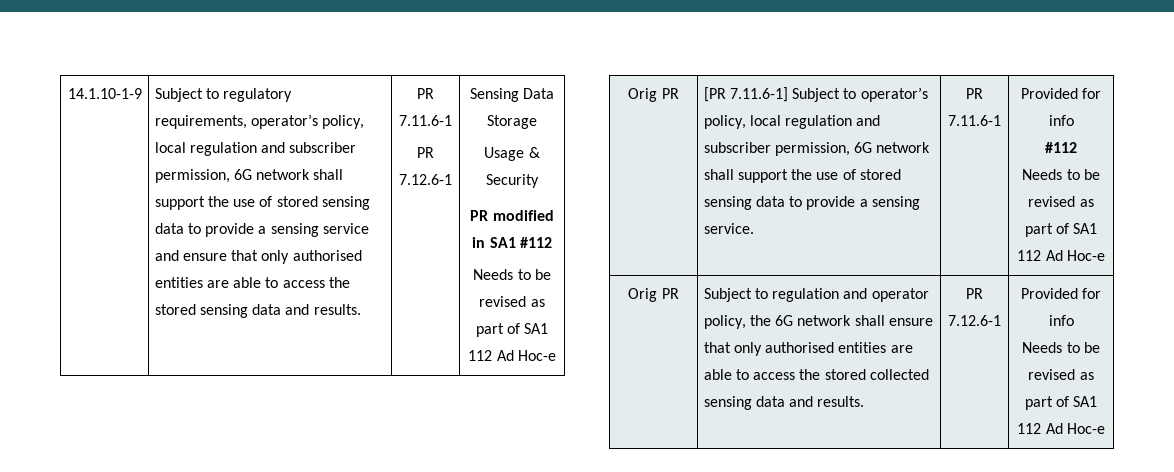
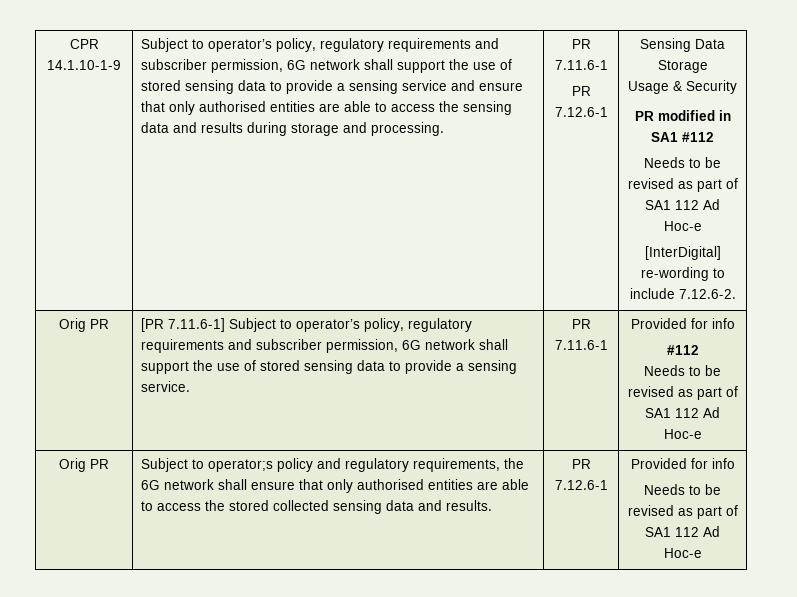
- 14.1.10-1-9
+ CPR 14.1.10-1-9
- Subject to regulatory requirements, operator’s policy, local regulation and subscriber permission, 6G network shall support the use of stored sensing data to provide a sensing service and ensure that only authorised entities are able to access the stored sensing data and results.
+ Subject to operator’s policy, regulatory requirements and subscriber permission, 6G network shall support the use of stored sensing data to provide a sensing service and ensure that only authorised entities are able to access the sensing data and results during storage and processing.
+ [InterDigital] re-wording to include 7.12.6-2.
- [PR 7.11.6-1] Subject to operator’s policy, local regulation and subscriber permission, 6G network shall support the use of stored sensing data to provide a sensing service.
+ [PR 7.11.6-1] Subject to operator’s policy, regulatory requirements and subscriber permission, 6G network shall support the use of stored sensing data to provide a sensing service.
- Subject to regulation and operator policy, the 6G network shall ensure that only authorised entities are able to access the stored collected sensing data and results.
+ Subject to operator;s policy and regulatory requirements, the 6G network shall ensure that only authorised entities are able to access the stored collected sensing data and results.

